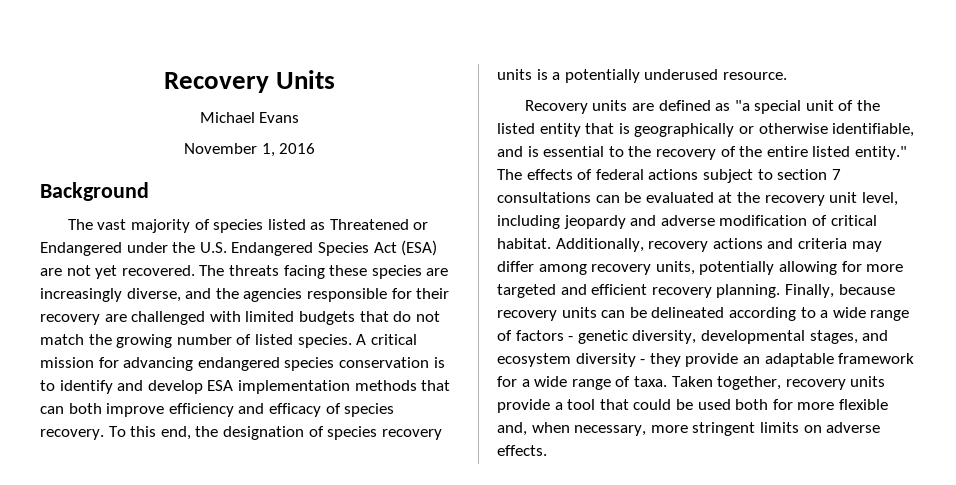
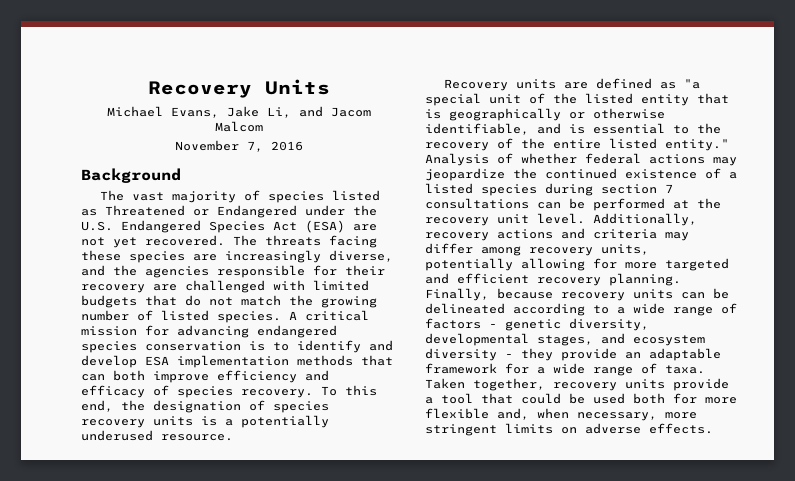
- Michael Evans
+ Michael Evans, Jake Li, and Jacom Malcom
- November 1, 2016
+ November 7, 2016
- The effects of federal actions subject to section 7 consultations can be evaluated at the recovery unit level, including jeopardy and adverse modification of critical habitat.
+ Analysis of whether federal actions may jeopardize the continued existence of a listed species during section 7 consultations can be performed at the recovery unit level.

